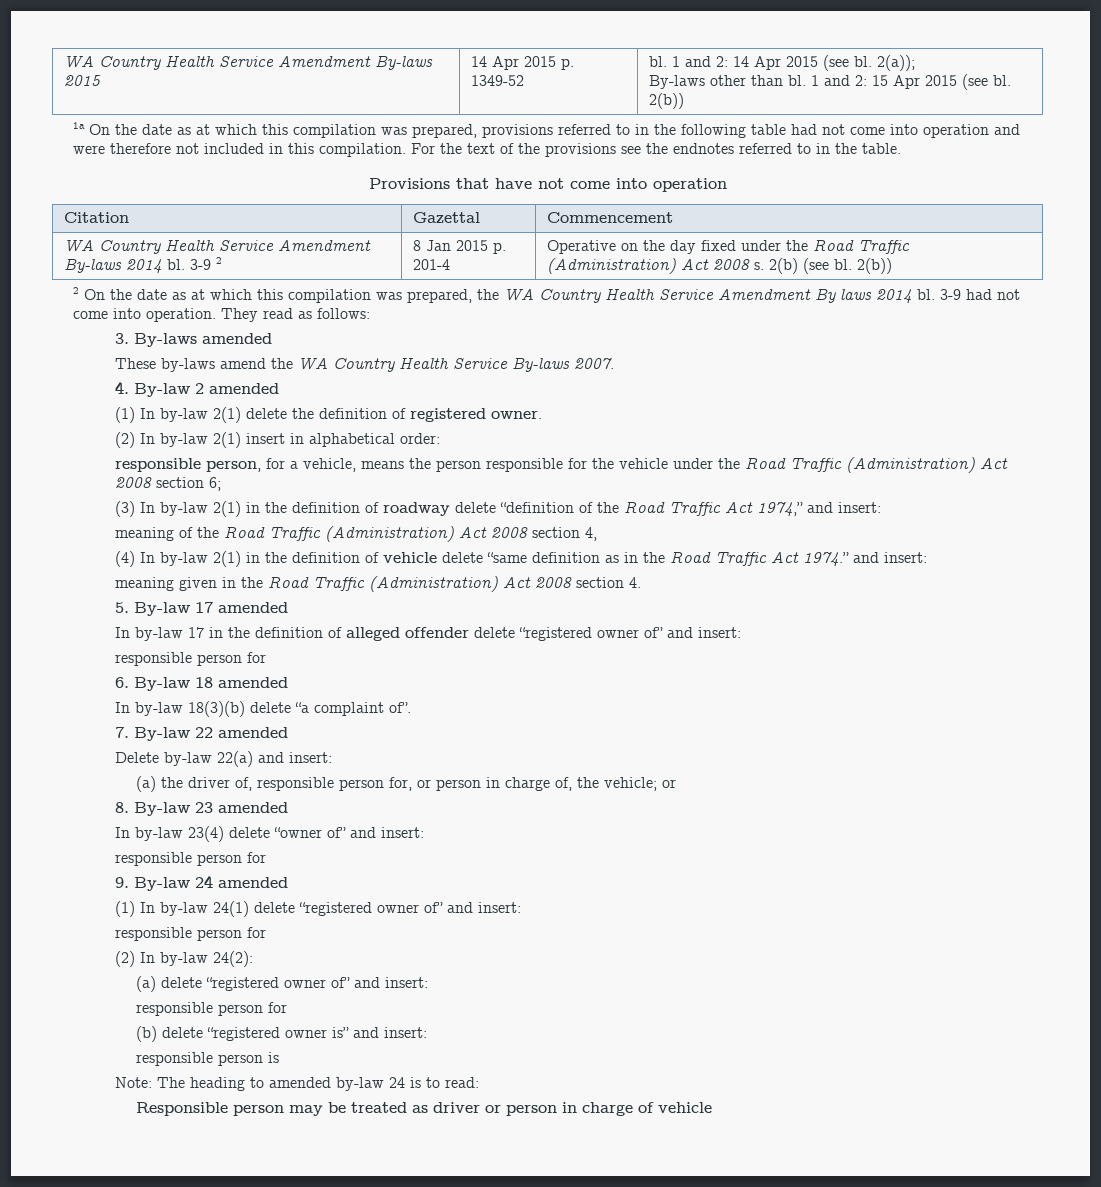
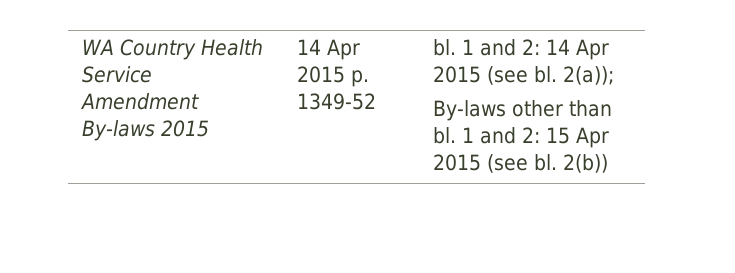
- 1a On the date as at which this compilation was prepared, provisions referred to in the following table had not come into operation and were therefore not included in this compilation. For the text of the provisions see the endnotes referred to in the table.
- Provisions that have not come into operation
- Citation | Gazettal | Commencement
- WA Country Health Service Amendment By-laws 2014 bl. 3-9 2 | 8 Jan 2015 p. 201-4 | Operative on the day fixed under the Road Traffic (Administration) Act 2008 s. 2(b) (see bl. 2(b))
- 2 On the date as at which this compilation was prepared, the WA Country Health Service Amendment By laws 2014 bl. 3-9 had not come into operation. They read as follows:
- 3. By-laws amended
- These by-laws amend the WA Country Health Service By-laws 2007.
- 4. By-law 2 amended
- (1) In by-law 2(1) delete the definition of registered owner.
- (2) In by-law 2(1) insert in alphabetical order:
- responsible person, for a vehicle, means the person responsible for the vehicle under the Road Traffic (Administration) Act 2008 section 6;
- (3) In by-law 2(1) in the definition of roadway delete “definition of the Road Traffic Act 1974,” and insert:
- meaning of the Road Traffic (Administration) Act 2008 section 4,
- (4) In by-law 2(1) in the definition of vehicle delete “same definition as in the Road Traffic Act 1974.” and insert:
- meaning given in the Road Traffic (Administration) Act 2008 section 4.
- 5. By-law 17 amended
- In by-law 17 in the definition of alleged offender delete “registered owner of” and insert:
- responsible person for
- 6. By-law 18 amended
- In by-law 18(3)(b) delete “a complaint of”.
- 7. By-law 22 amended
- Delete by-law 22(a) and insert:
- (a) the driver of, responsible person for, or person in charge of, the vehicle; or
- 8. By-law 23 amended
- In by-law 23(4) delete “owner of” and insert:
- responsible person for
- 9. By-law 24 amended
- (1) In by-law 24(1) delete “registered owner of” and insert:
- responsible person for
- (2) In by-law 24(2):
- (a) delete “registered owner of” and insert:
- responsible person for
- (b) delete “registered owner is” and insert:
- responsible person is
- Note: The heading to amended by-law 24 is to read:
- Responsible person may be treated as driver or person in charge of vehicle

